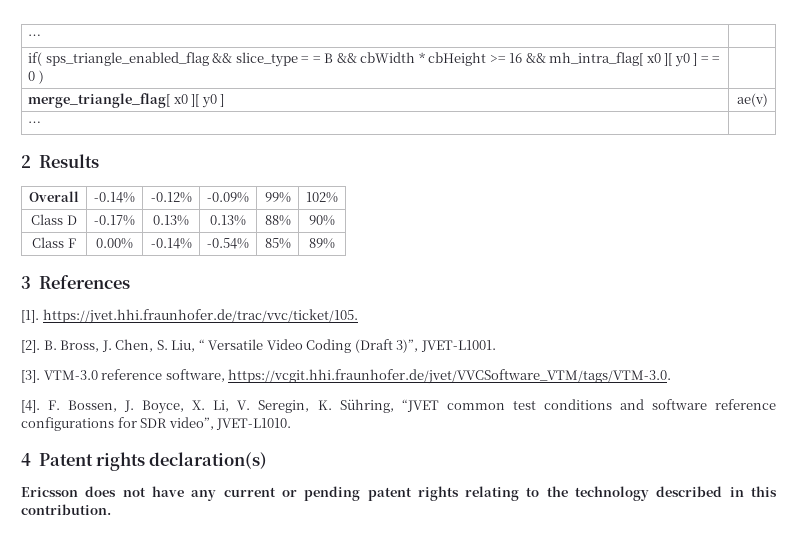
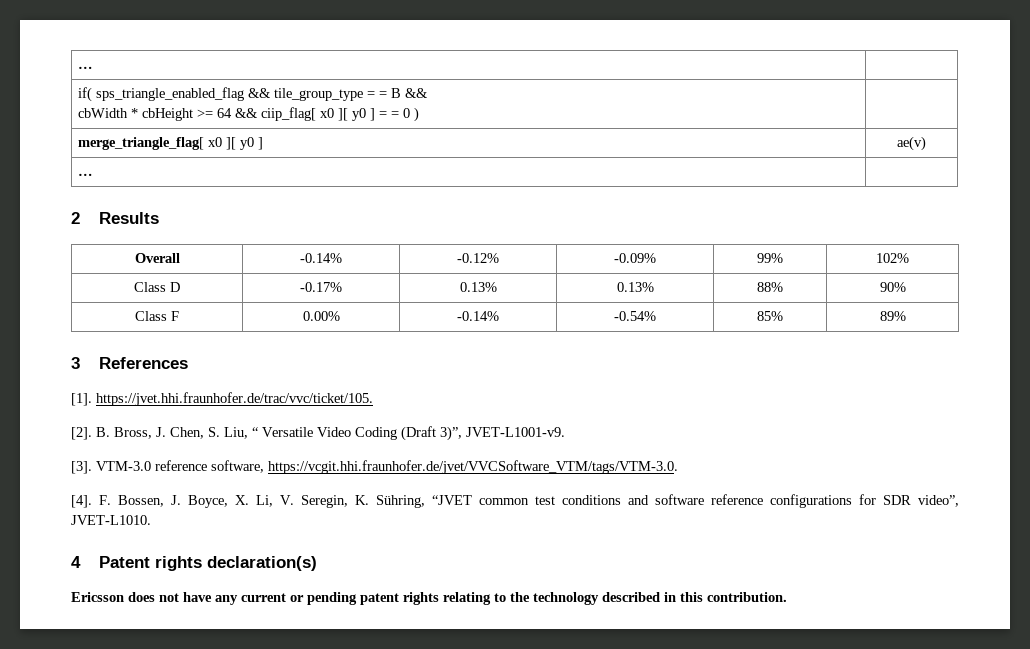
- if( sps_triangle_enabled_flag && slice_type = = B && cbWidth * cbHeight >= 16 && mh_intra_flag[ x0 ][ y0 ] = = 0 ) |
+ if( sps_triangle_enabled_flag && tile_group_type = = B &&
+ cbWidth * cbHeight >= 64 && ciip_flag[ x0 ][ y0 ] = = 0 ) |
- B. Bross, J. Chen, S. Liu, “ Versatile Video Coding (Draft 3)”, JVET-L1001.
+ B. Bross, J. Chen, S. Liu, “ Versatile Video Coding (Draft 3)”, JVET-L1001-v9.

